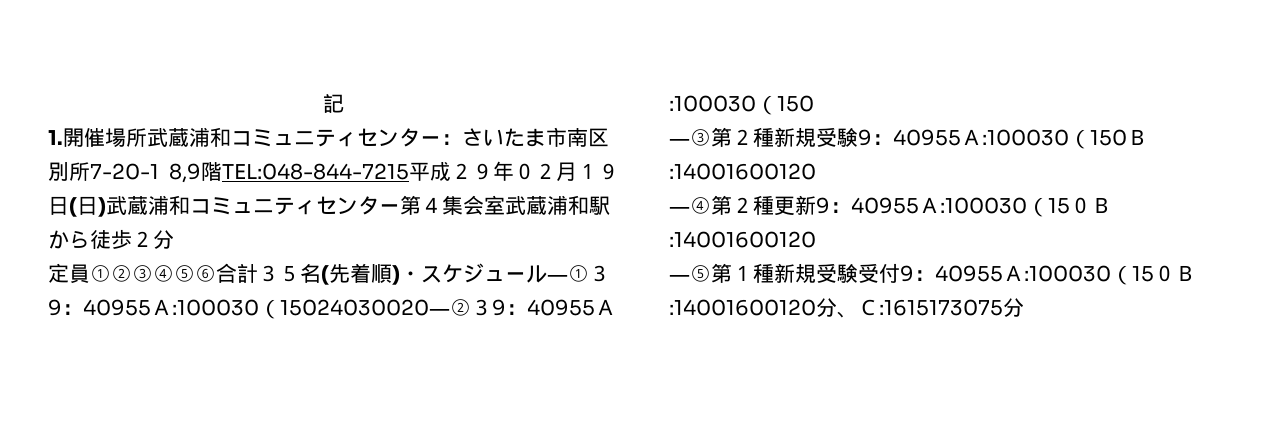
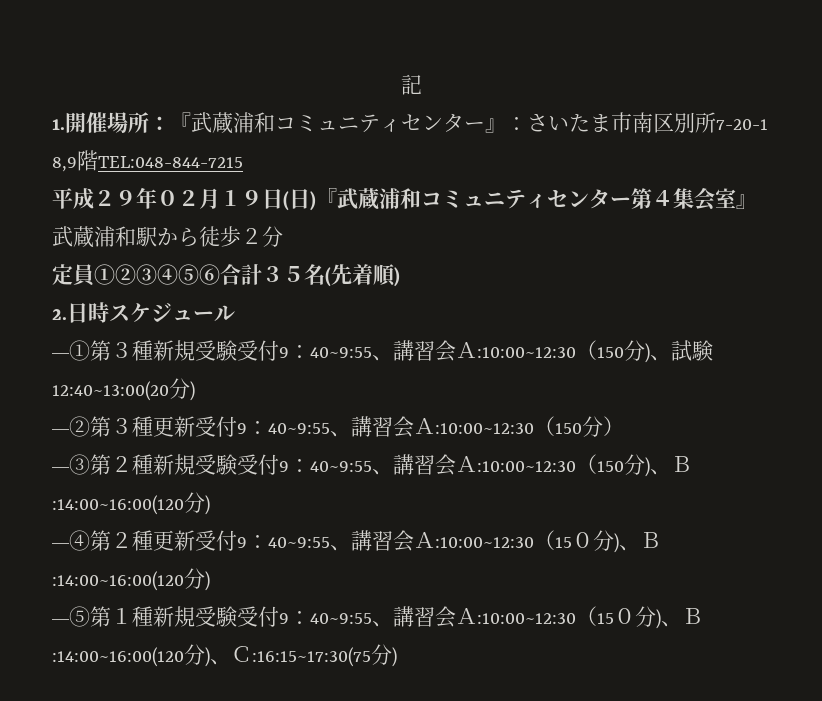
- 1.開催場所武蔵浦和コミュニティセンター：さいたま市南区別所7-20-1 8,9階TEL:048-844-7215平成２９年０２月１９日(日)武蔵浦和コミュニティセンター第４集会室武蔵浦和駅から徒歩２分
+ 1.開催場所：『武蔵浦和コミュニティセンター』：さいたま市南区別所7-20-1 8,9階TEL:048-844-7215
+ 平成２９年０２月１９日(日)『武蔵浦和コミュニティセンター第４集会室』武蔵浦和駅から徒歩２分
- 定員①②③④⑤⑥合計３５名(先着順)・スケジュール―①３9：40955Ａ:100030（15024030020―②３9：40955Ａ:100030（150
+ 定員①②③④⑤⑥合計３５名(先着順)
+ 2.日時スケジュール
+ ―①第３種新規受験受付9：40~9:55、講習会Ａ:10:00~12:30（150分)、試験12:40~13:00(20分)
+ ―②第３種更新受付9：40~9:55、講習会Ａ:10:00~12:30（150分）
- ―③第２種新規受験9：40955Ａ:100030（150Ｂ:14001600120
- ―④第２種更新9：40955Ａ:100030（15０Ｂ:14001600120
+ ―③第２種新規受験受付9：40~9:55、講習会Ａ:10:00~12:30（150分)、Ｂ:14:00~16:00(120分)
+ ―④第２種更新受付9：40~9:55、講習会Ａ:10:00~12:30（15０分)、Ｂ:14:00~16:00(120分)
- ―⑤第１種新規受験受付9：40955Ａ:100030（15０Ｂ:14001600120分、Ｃ:1615173075分
+ ―⑤第１種新規受験受付9：40~9:55、講習会Ａ:10:00~12:30（15０分)、Ｂ:14:00~16:00(120分)、Ｃ:16:15~17:30(75分)

